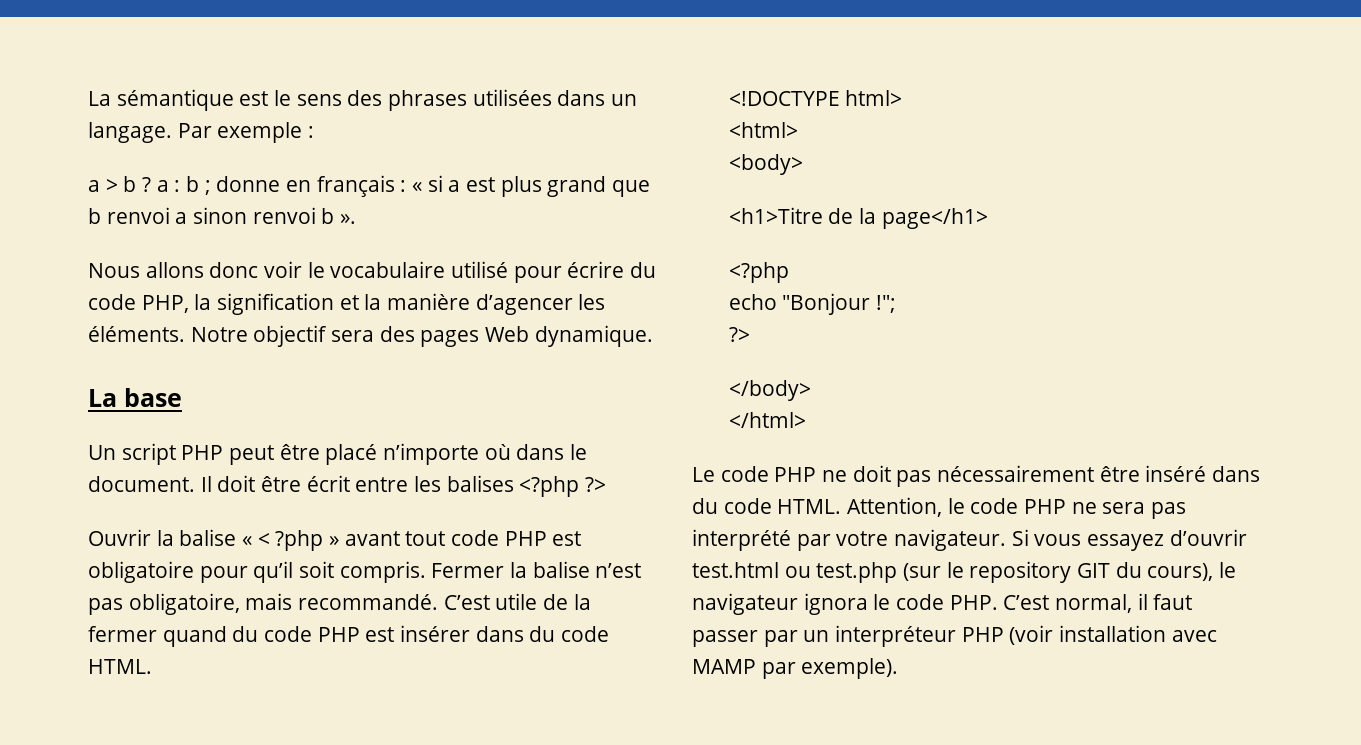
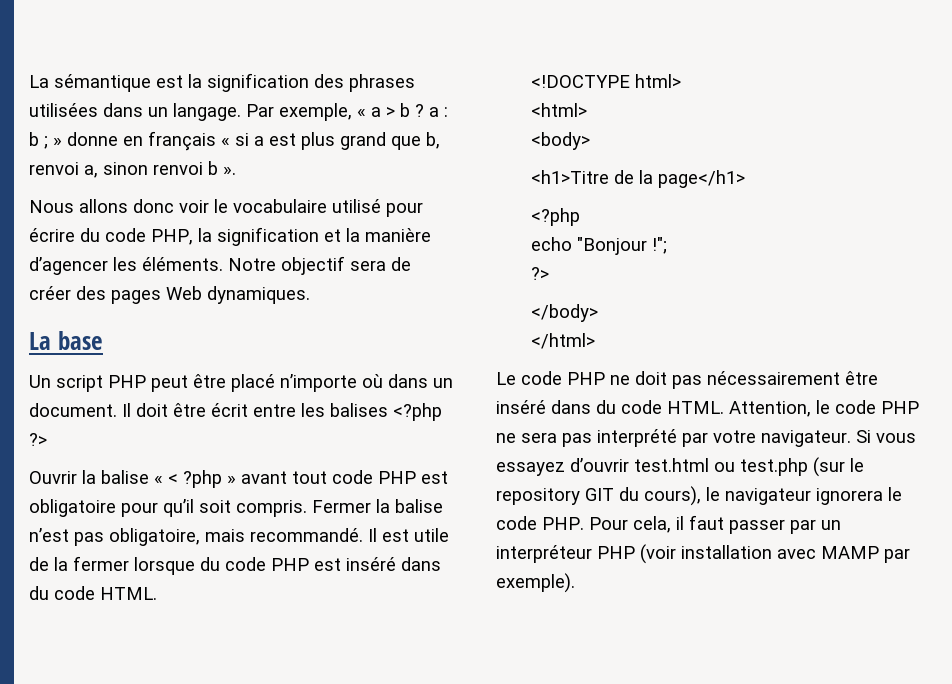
- La sémantique est le sens des phrases utilisées dans un langage.
+ La sémantique est la signification des phrases utilisées dans un langage.
- Par exemple :
- a > b ? a : b ; donne en français : « si a est plus grand que b renvoi a sinon renvoi b ».
+ Par exemple, « a > b ? a : b ; » donne en français « si a est plus grand que b, renvoi a, sinon renvoi b ».
- Notre objectif sera des pages Web dynamique.
+ Notre objectif sera de créer des pages Web dynamiques.
- Un script PHP peut être placé n’importe où dans le document.
+ Un script PHP peut être placé n’importe où dans un document.
- C’est utile de la fermer quand du code PHP est insérer dans du code HTML.
+ Il est utile de la fermer lorsque du code PHP est inséré dans du code HTML.
- Si vous essayez d’ouvrir test.html ou test.php (sur le repository GIT du cours), le navigateur ignora le code PHP. C’est normal, il faut passer par un interpréteur PHP (voir installation avec MAMP par exemple).
+ Si vous essayez d’ouvrir test.html ou test.php (sur le repository GIT du cours), le navigateur ignorera le code PHP. Pour cela, il faut passer par un interpréteur PHP (voir installation avec MAMP par exemple).

